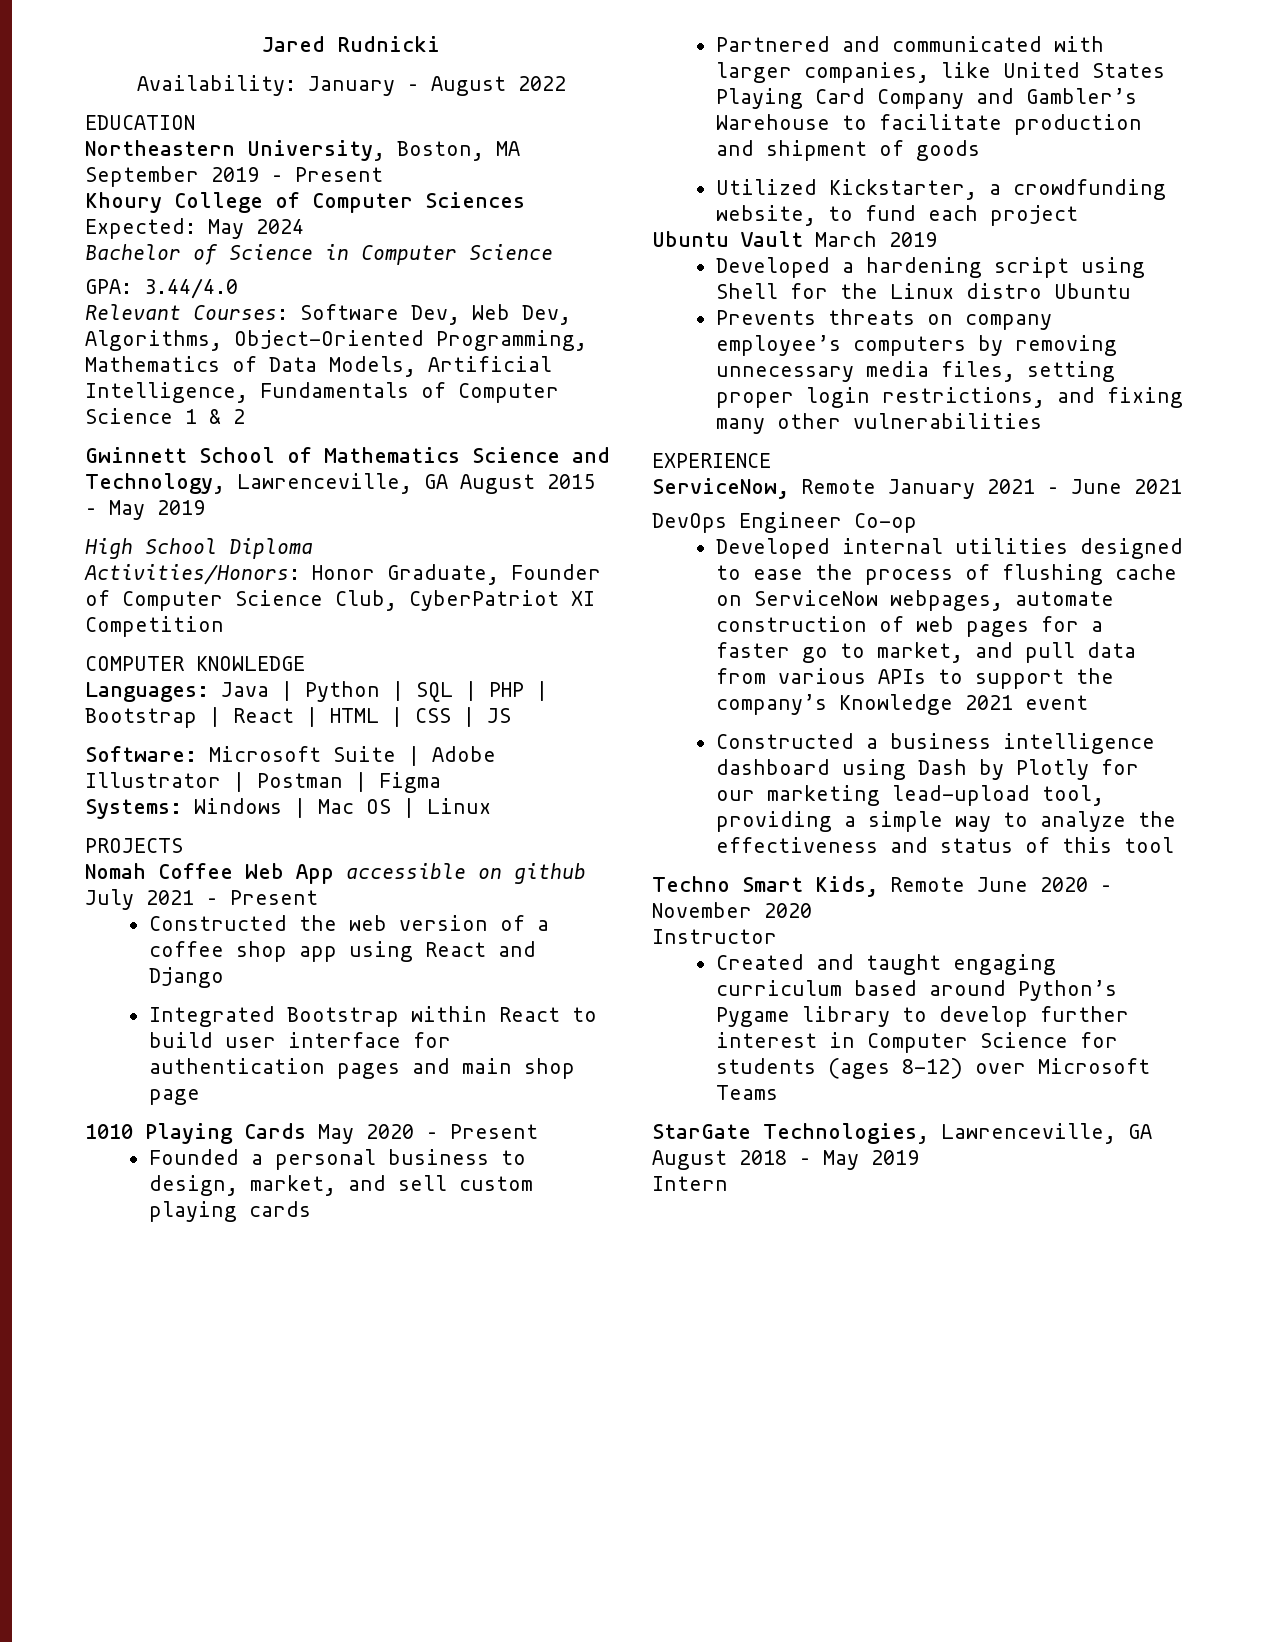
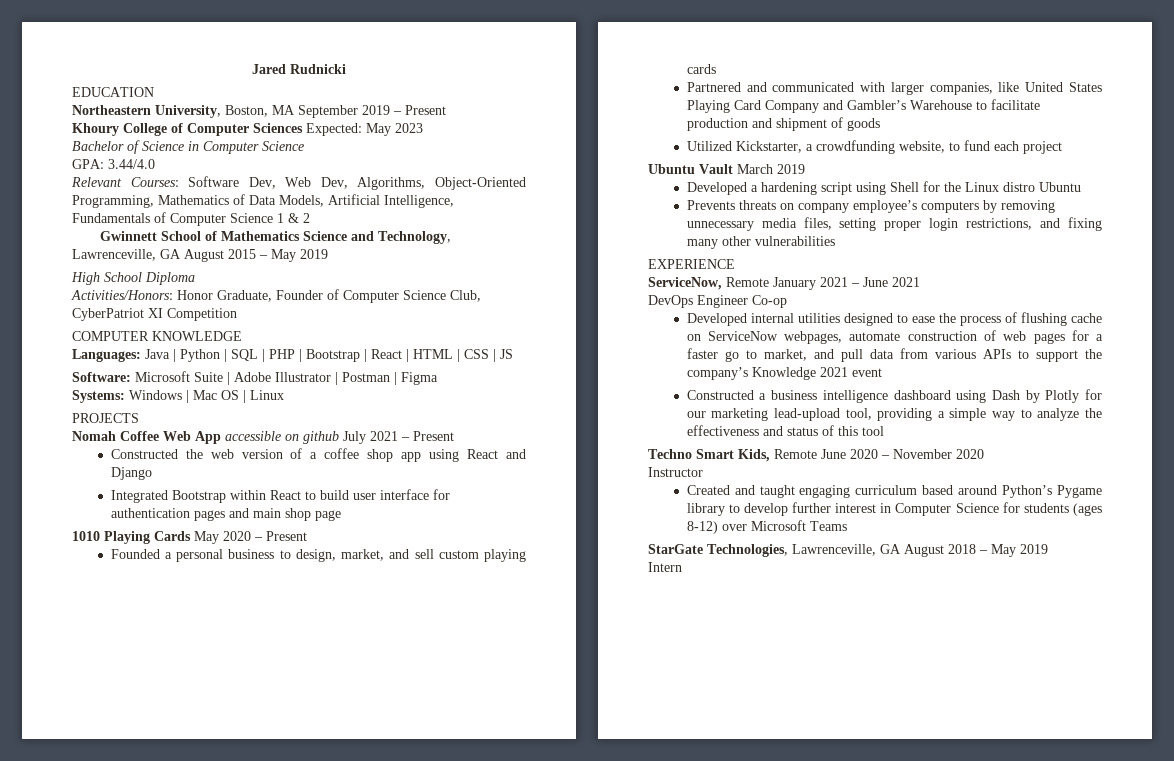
- Availability: January – August 2022
- Khoury College of Computer Sciences Expected: May 2024
+ Khoury College of Computer Sciences Expected: May 2023

